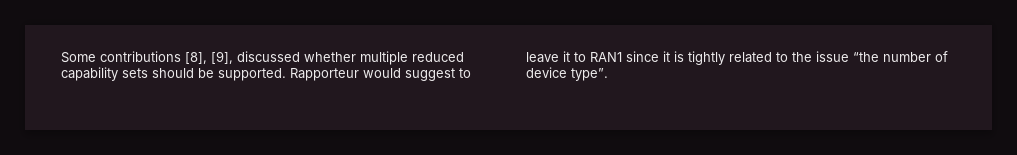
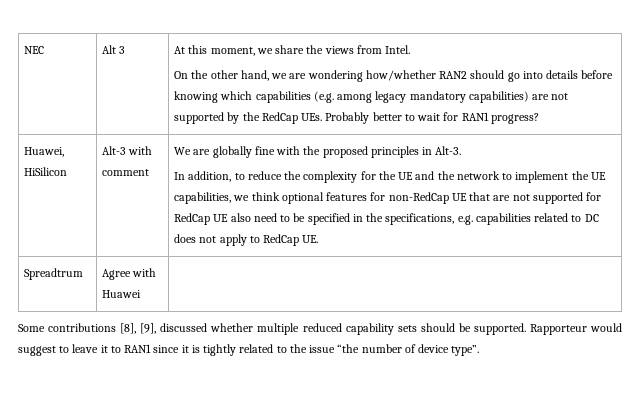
+ NEC | Alt 3 | At this moment, we share the views from Intel.
+ On the other hand, we are wondering how/whether RAN2 should go into details before knowing which capabilities (e.g. among legacy mandatory capabilities) are not supported by the RedCap UEs. Probably better to wait for RAN1 progress?
+ Huawei, HiSilicon | Alt-3 with comment | We are globally fine with the proposed principles in Alt-3.
+ In addition, to reduce the complexity for the UE and the network to implement the UE capabilities, we think optional features for non-RedCap UE that are not supported for RedCap UE also need to be specified in the specifications, e.g. capabilities related to DC does not apply to RedCap UE.
+ Spreadtrum | Agree with Huawei |

